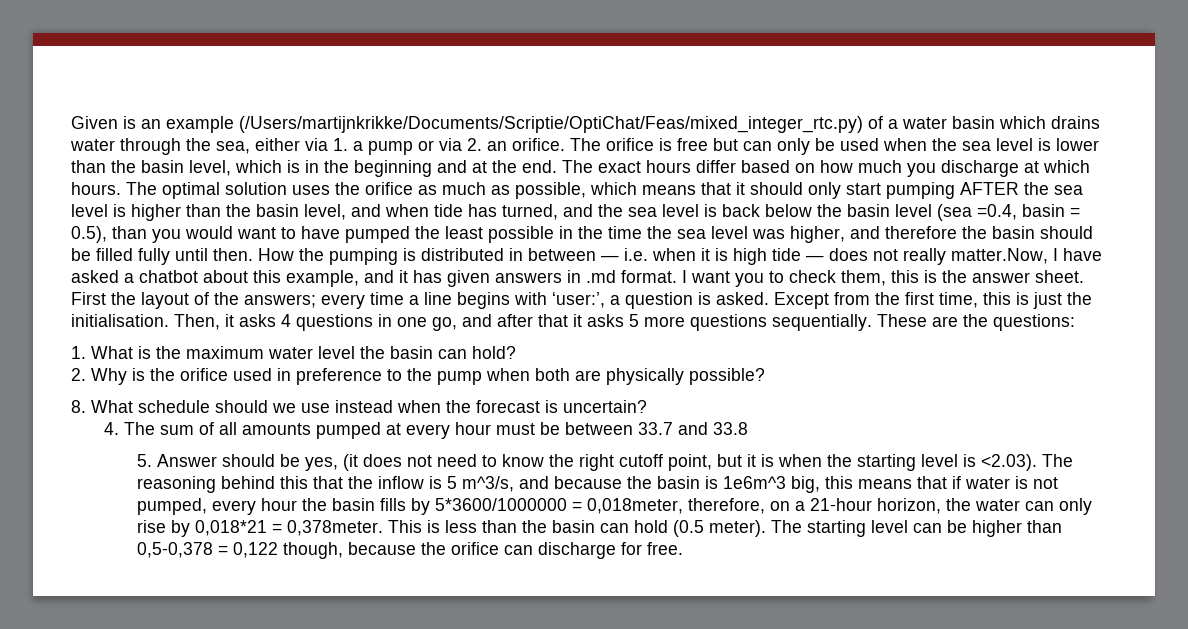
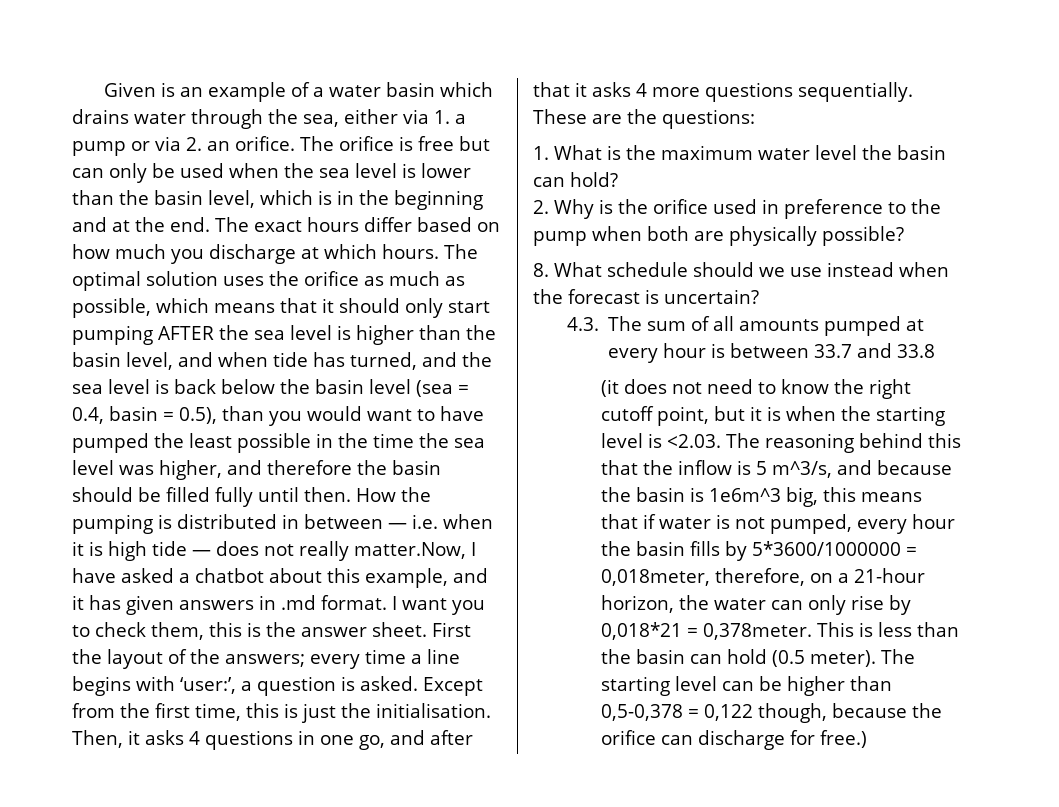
- Given is an example (/Users/martijnkrikke/Documents/Scriptie/OptiChat/Feas/mixed_integer_rtc.py) of a water basin which drains water through the sea, either via 1. a pump or via 2. an orifice.
+ Given is an example of a water basin which drains water through the sea, either via 1. a pump or via 2. an orifice.
- The optimal solution uses the orifice as much as possible, which means that it should only start pumping AFTER the sea level is higher than the basin level, and when tide has turned, and the sea level is back below the basin level (sea =0.4, basin = 0.5), than you would want to have pumped the least possible in the time the sea level was higher, and therefore the basin should be filled fully until then.
+ The optimal solution uses the orifice as much as possible, which means that it should only start pumping AFTER the sea level is higher than the basin level, and when tide has turned, and the sea level is back below the basin level (sea = 0.4, basin = 0.5), than you would want to have pumped the least possible in the time the sea level was higher, and therefore the basin should be filled fully until then.
- Then, it asks 4 questions in one go, and after that it asks 5 more questions sequentially.
+ Then, it asks 4 questions in one go, and after that it asks 4 more questions sequentially.
- 4. The sum of all amounts pumped at every hour must be between 33.7 and 33.8
+ 4.3. The sum of all amounts pumped at every hour is between 33.7 and 33.8
- 5. Answer should be yes, (it does not need to know the right cutoff point, but it is when the starting level is <2.03). The reasoning behind this that the inflow is 5 m^3/s, and because the basin is 1e6m^3 big, this means that if water is not pumped, every hour the basin fills by 5*3600/1000000 = 0,018meter, therefore, on a 21-hour horizon, the water can only rise by 0,018*21 = 0,378meter.
+ (it does not need to know the right cutoff point, but it is when the starting level is <2.03. The reasoning behind this that the inflow is 5 m^3/s, and because the basin is 1e6m^3 big, this means that if water is not pumped, every hour the basin fills by 5*3600/1000000 = 0,018meter, therefore, on a 21-hour horizon, the water can only rise by 0,018*21 = 0,378meter.
- The starting level can be higher than 0,5-0,378 = 0,122 though, because the orifice can discharge for free.
+ The starting level can be higher than 0,5-0,378 = 0,122 though, because the orifice can discharge for free.)

